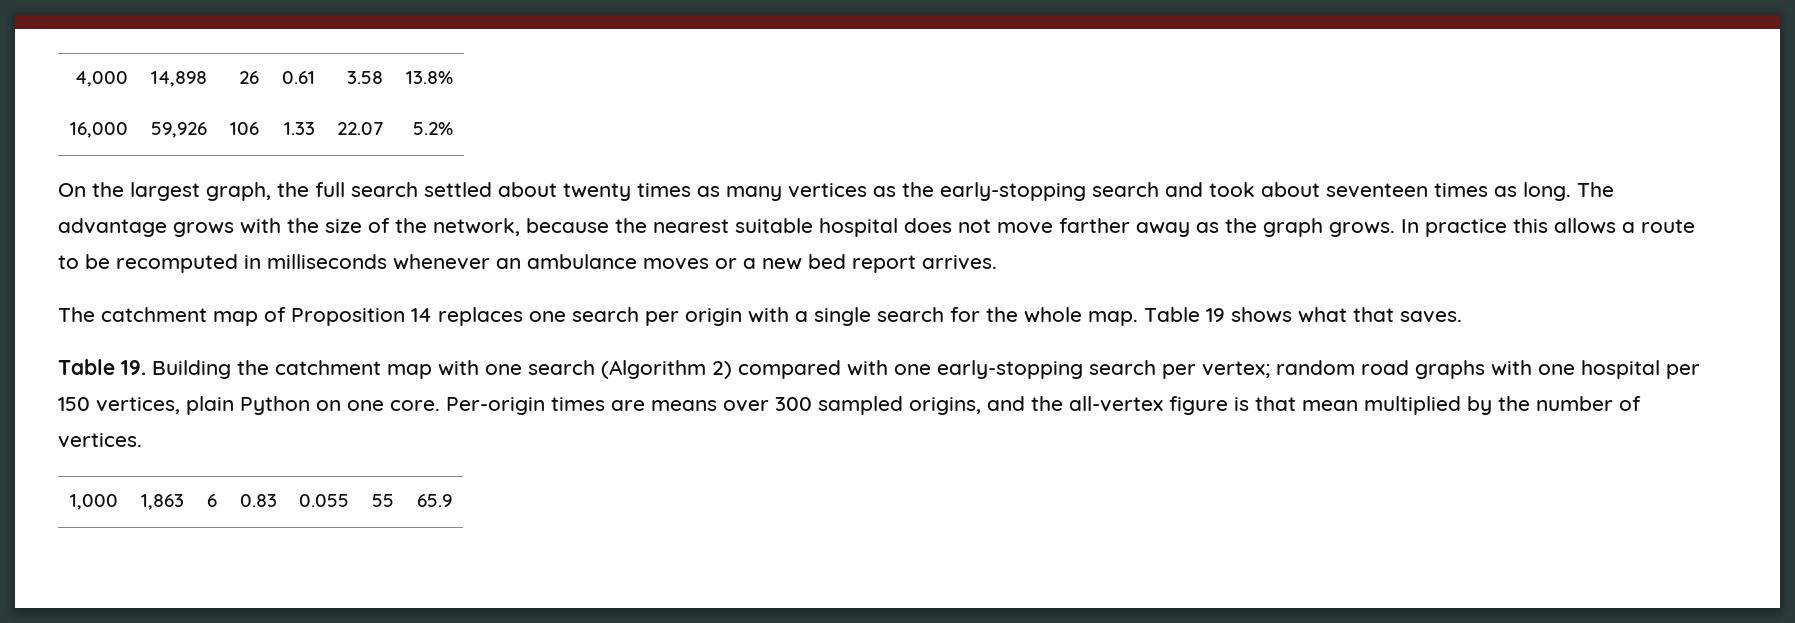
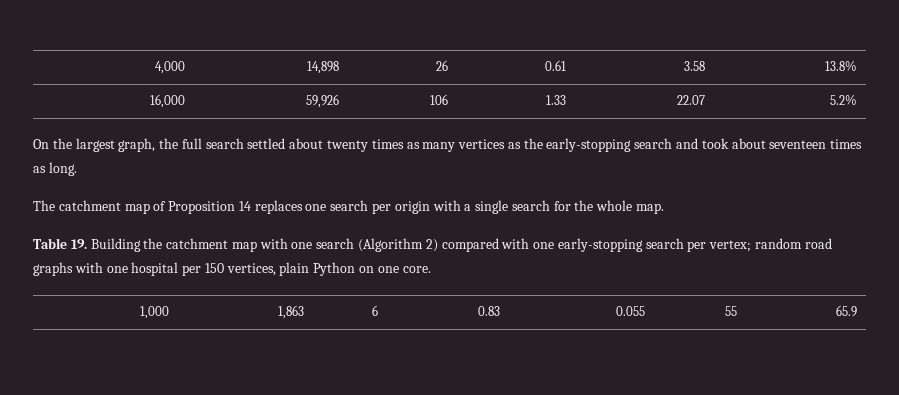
- The advantage grows with the size of the network, because the nearest suitable hospital does not move farther away as the graph grows. In practice this allows a route to be recomputed in milliseconds whenever an ambulance moves or a new bed report arrives.
- Table 19 shows what that saves.
- Per-origin times are means over 300 sampled origins, and the all-vertex figure is that mean multiplied by the number of vertices.

